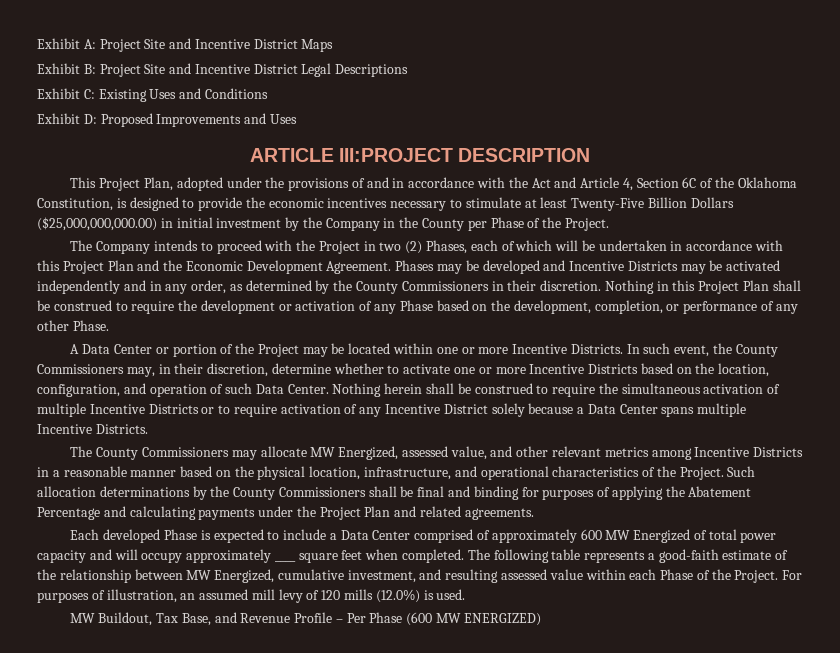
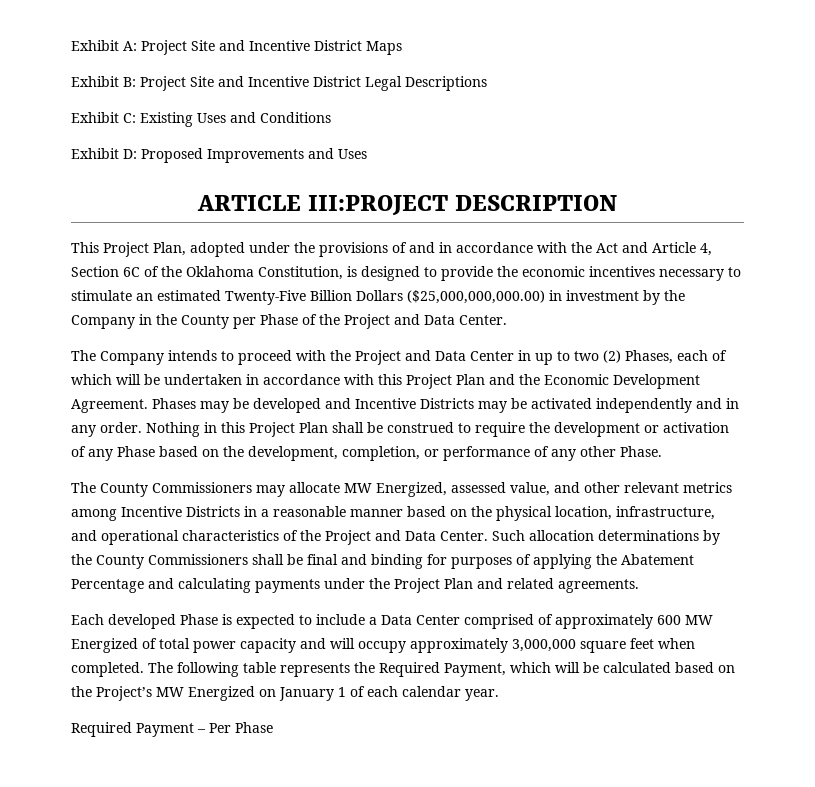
- This Project Plan, adopted under the provisions of and in accordance with the Act and Article 4, Section 6C of the Oklahoma Constitution, is designed to provide the economic incentives necessary to stimulate at least Twenty-Five Billion Dollars ($25,000,000,000.00) in initial investment by the Company in the County per Phase of the Project.
+ This Project Plan, adopted under the provisions of and in accordance with the Act and Article 4, Section 6C of the Oklahoma Constitution, is designed to provide the economic incentives necessary to stimulate an estimated Twenty-Five Billion Dollars ($25,000,000,000.00) in investment by the Company in the County per Phase of the Project and Data Center.
- The Company intends to proceed with the Project in two (2) Phases, each of which will be undertaken in accordance with this Project Plan and the Economic Development Agreement.
+ The Company intends to proceed with the Project and Data Center in up to two (2) Phases, each of which will be undertaken in accordance with this Project Plan and the Economic Development Agreement.
- Phases may be developed and Incentive Districts may be activated independently and in any order, as determined by the County Commissioners in their discretion.
+ Phases may be developed and Incentive Districts may be activated independently and in any order.
- A Data Center or portion of the Project may be located within one or more Incentive Districts. In such event, the County Commissioners may, in their discretion, determine whether to activate one or more Incentive Districts based on the location, configuration, and operation of such Data Center. Nothing herein shall be construed to require the simultaneous activation of multiple Incentive Districts or to require activation of any Incentive District solely because a Data Center spans multiple Incentive Districts.
- The County Commissioners may allocate MW Energized, assessed value, and other relevant metrics among Incentive Districts in a reasonable manner based on the physical location, infrastructure, and operational characteristics of the Project.
+ The County Commissioners may allocate MW Energized, assessed value, and other relevant metrics among Incentive Districts in a reasonable manner based on the physical location, infrastructure, and operational characteristics of the Project and Data Center.
- Each developed Phase is expected to include a Data Center comprised of approximately 600 MW Energized of total power capacity and will occupy approximately ____ square feet when completed.
+ Each developed Phase is expected to include a Data Center comprised of approximately 600 MW Energized of total power capacity and will occupy approximately 3,000,000 square feet when completed.
- The following table represents a good-faith estimate of the relationship between MW Energized, cumulative investment, and resulting assessed value within each Phase of the Project. For purposes of illustration, an assumed mill levy of 120 mills (12.0%) is used.
- MW Buildout, Tax Base, and Revenue Profile – Per Phase (600 MW ENERGIZED)
+ The following table represents the Required Payment, which will be calculated based on the Project’s MW Energized on January 1 of each calendar year.
+ Required Payment – Per Phase

